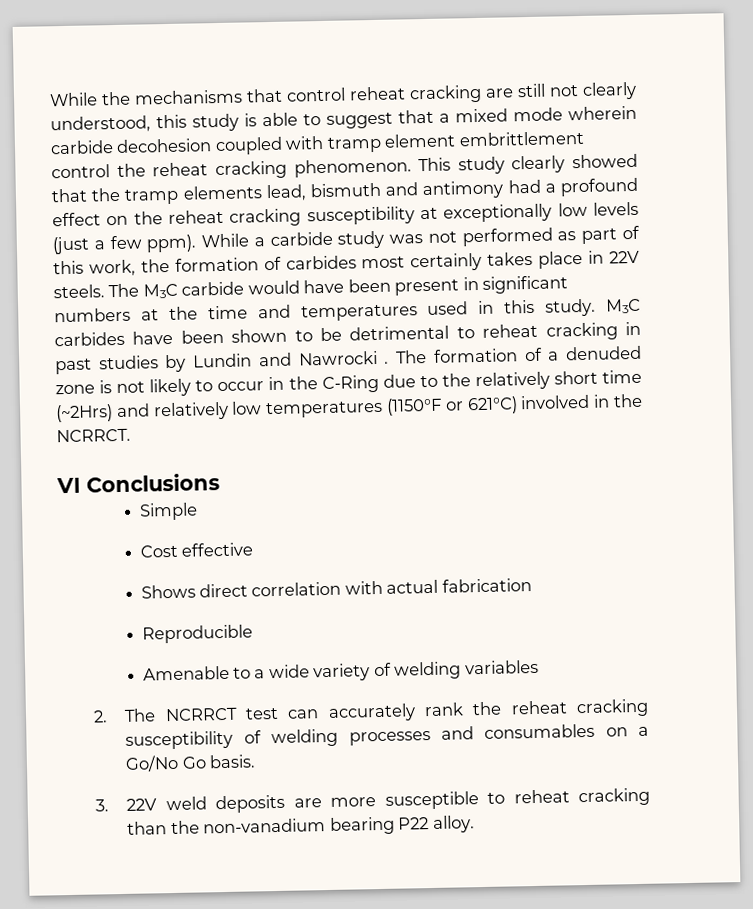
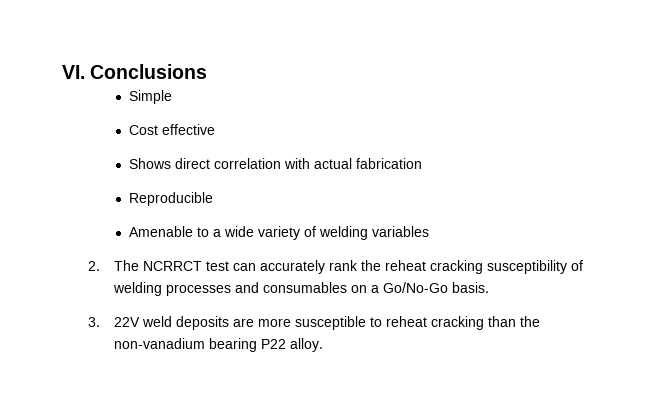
- While the mechanisms that control reheat cracking are still not clearly understood, this study is able to suggest that a mixed mode wherein carbide decohesion coupled with tramp element embrittlement control the reheat cracking phenomenon. This study clearly showed that the tramp elements lead, bismuth and antimony had a profound effect on the reheat cracking susceptibility at exceptionally low levels (just a few ppm). While a carbide study was not performed as part of this work, the formation of carbides most certainly takes place in 22V steels. The M3C carbide would have been present in significant numbers at the time and temperatures used in this study. M3C carbides have been shown to be detrimental to reheat cracking in past studies by Lundin and Nawrocki . The formation of a denuded zone is not likely to occur in the C-Ring due to the relatively short time (~2Hrs) and relatively low temperatures (1150°F or 621°C) involved in the NCRRCT.
- VI Conclusions
+ VI. Conclusions
- 2. The NCRRCT test can accurately rank the reheat cracking susceptibility of welding processes and consumables on a Go/No Go basis.
+ 2. The NCRRCT test can accurately rank the reheat cracking susceptibility of welding processes and consumables on a Go/No-Go basis.

